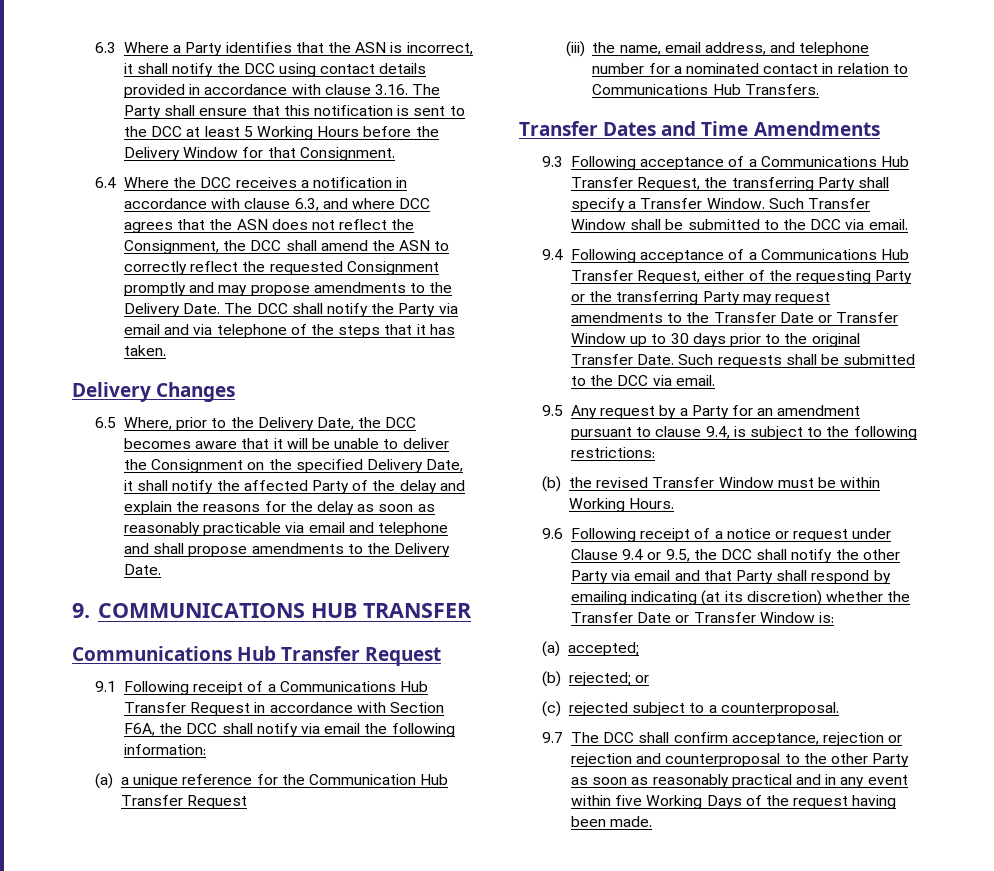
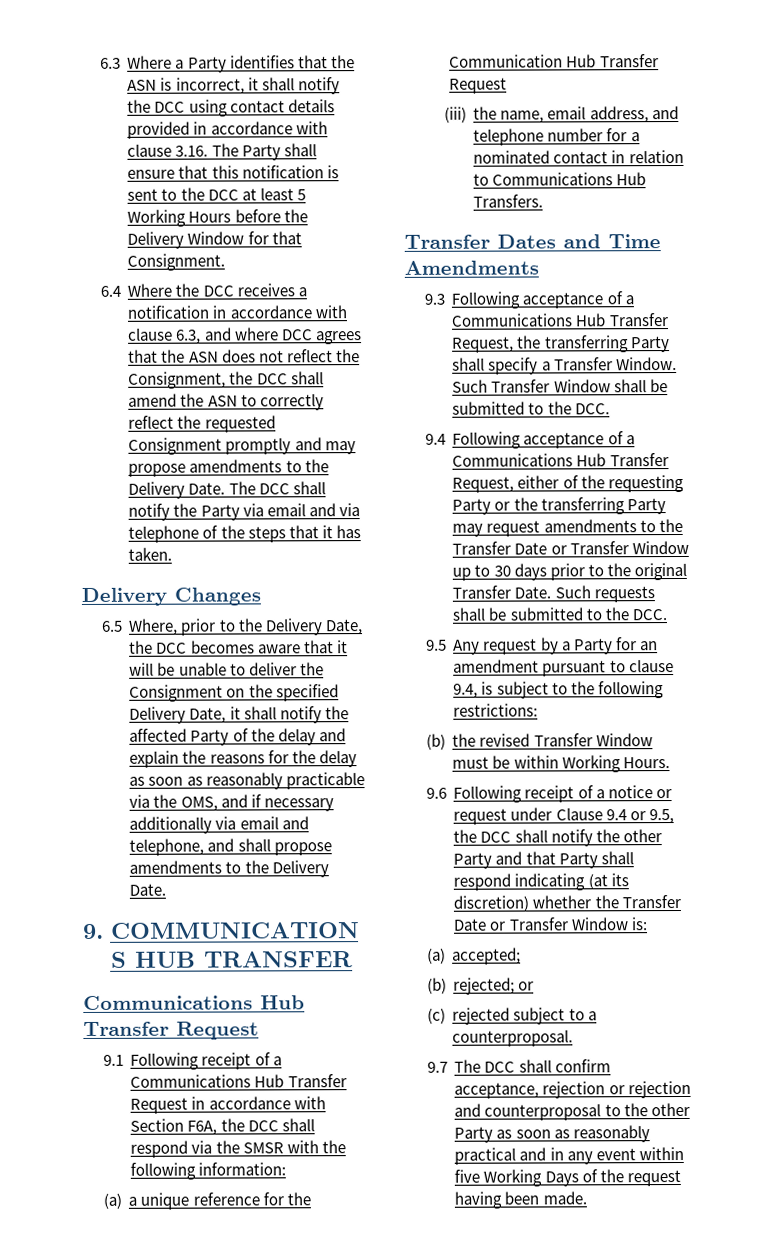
- 6.5 Where, prior to the Delivery Date, the DCC becomes aware that it will be unable to deliver the Consignment on the specified Delivery Date, it shall notify the affected Party of the delay and explain the reasons for the delay as soon as reasonably practicable via email and telephone and shall propose amendments to the Delivery Date.
+ 6.5 Where, prior to the Delivery Date, the DCC becomes aware that it will be unable to deliver the Consignment on the specified Delivery Date, it shall notify the affected Party of the delay and explain the reasons for the delay as soon as reasonably practicable via the OMS, and if necessary additionally via email and telephone, and shall propose amendments to the Delivery Date.
- 9.1 Following receipt of a Communications Hub Transfer Request in accordance with Section F6A, the DCC shall notify via email the following information:
+ 9.1 Following receipt of a Communications Hub Transfer Request in accordance with Section F6A, the DCC shall respond via the SMSR with the following information:
- Such Transfer Window shall be submitted to the DCC via email.
+ Such Transfer Window shall be submitted to the DCC.
- Such requests shall be submitted to the DCC via email.
+ Such requests shall be submitted to the DCC.
- 9.6 Following receipt of a notice or request under Clause 9.4 or 9.5, the DCC shall notify the other Party via email and that Party shall respond by emailing indicating (at its discretion) whether the Transfer Date or Transfer Window is:
+ 9.6 Following receipt of a notice or request under Clause 9.4 or 9.5, the DCC shall notify the other Party and that Party shall respond indicating (at its discretion) whether the Transfer Date or Transfer Window is:

